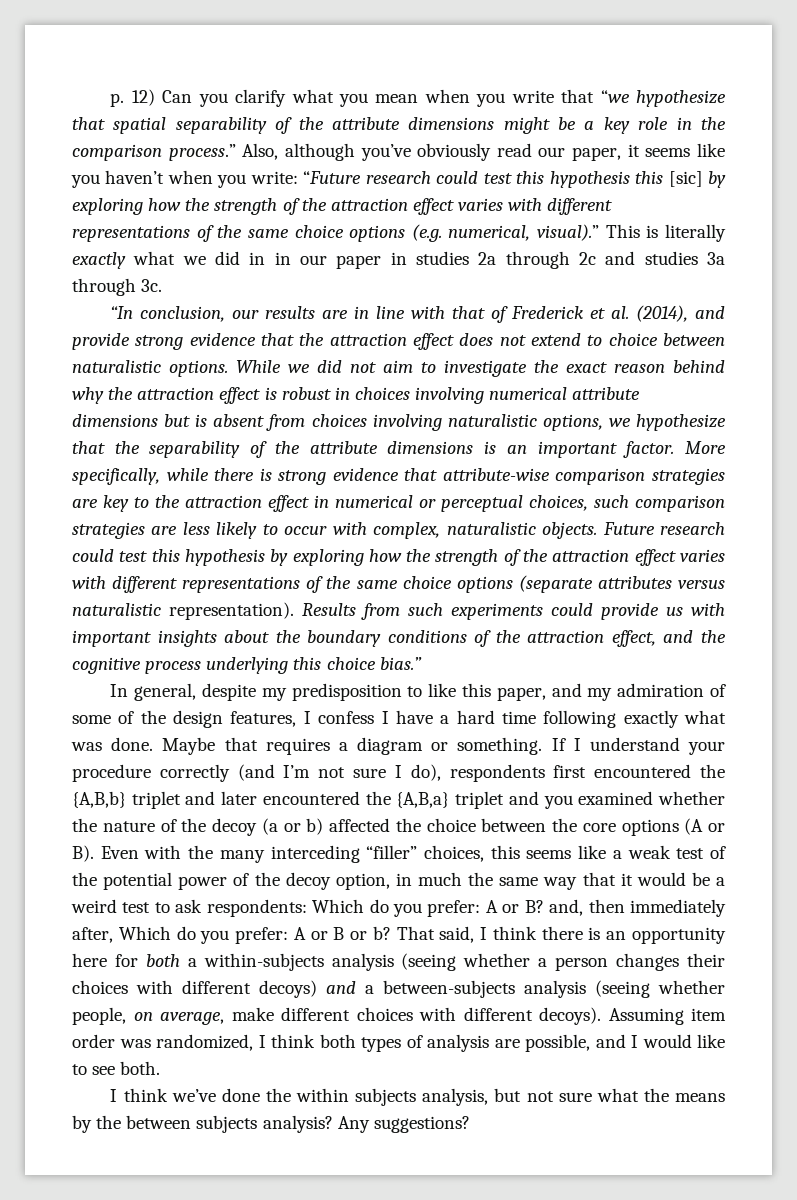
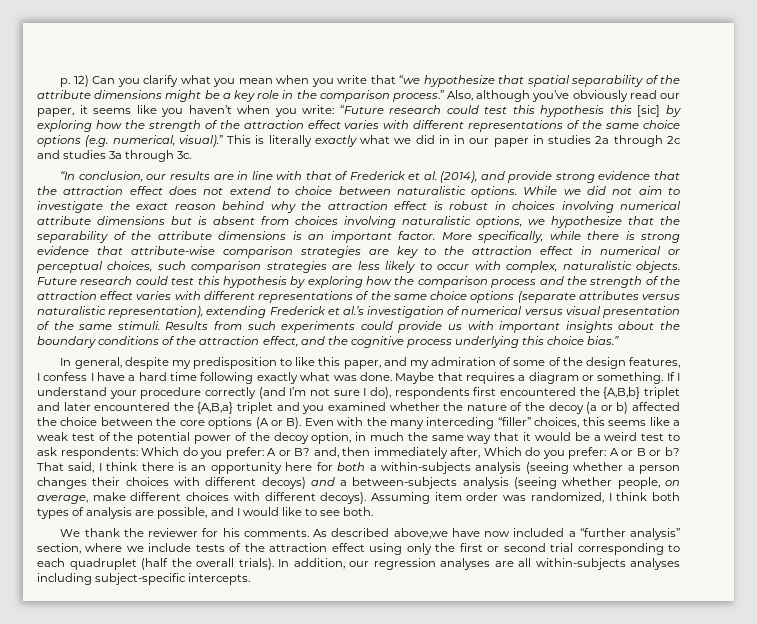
- Future research could test this hypothesis by exploring how the strength of the attraction effect varies with different representations of the same choice options (separate attributes versus naturalistic representation).
+ Future research could test this hypothesis by exploring how the comparison process and the strength of the attraction effect varies with different representations of the same choice options (separate attributes versus naturalistic representation), extending Frederick et al.’s investigation of numerical versus visual presentation of the same stimuli.
- I think we’ve done the within subjects analysis, but not sure what the means by the between subjects analysis? Any suggestions?
+ We thank the reviewer for his comments. As described above,we have now included a “further analysis” section, where we include tests of the attraction effect using only the first or second trial corresponding to each quadruplet (half the overall trials). In addition, our regression analyses are all within-subjects analyses including subject-specific intercepts.

